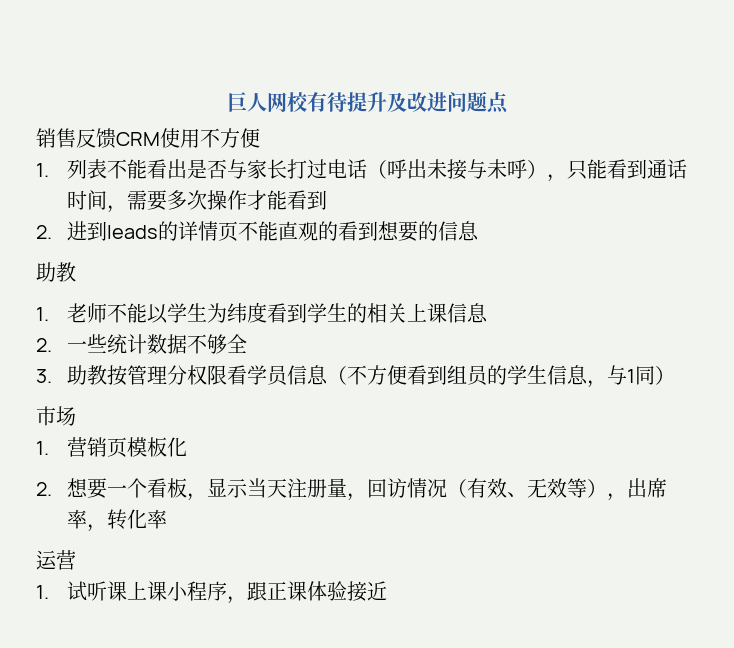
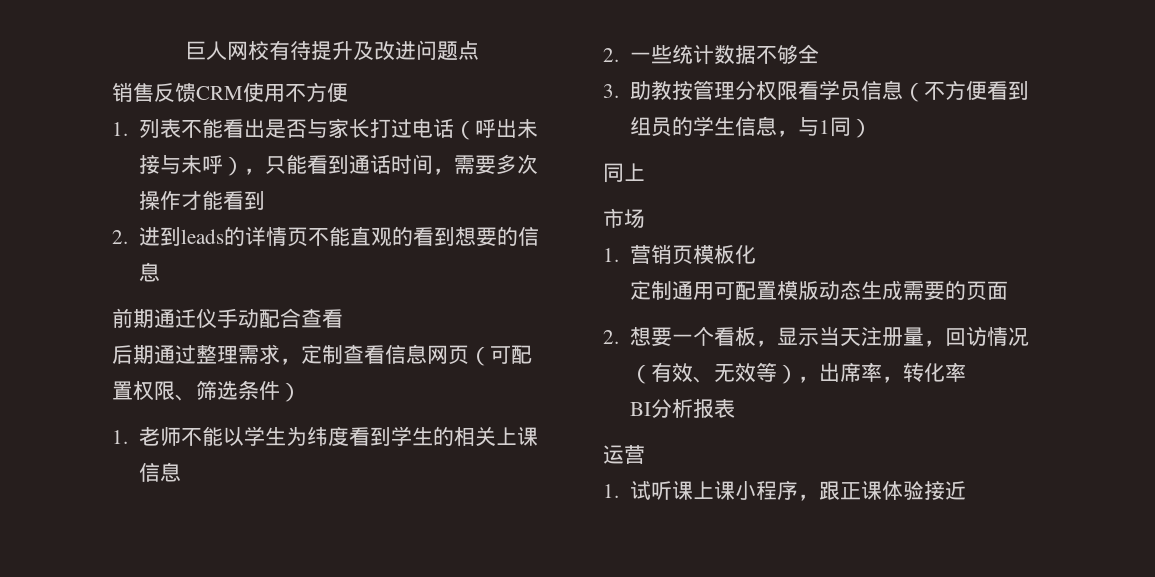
  2.进到leads的详情页不能直观的看到想要的信息
- 助教
+ 前期通迁仪手动配合查看
+ 后期通过整理需求，定制查看信息网页（可配置权限、筛选条件）
+ 同上
+ 定制通用可配置模版动态生成需要的页面
+ BI分析报表

